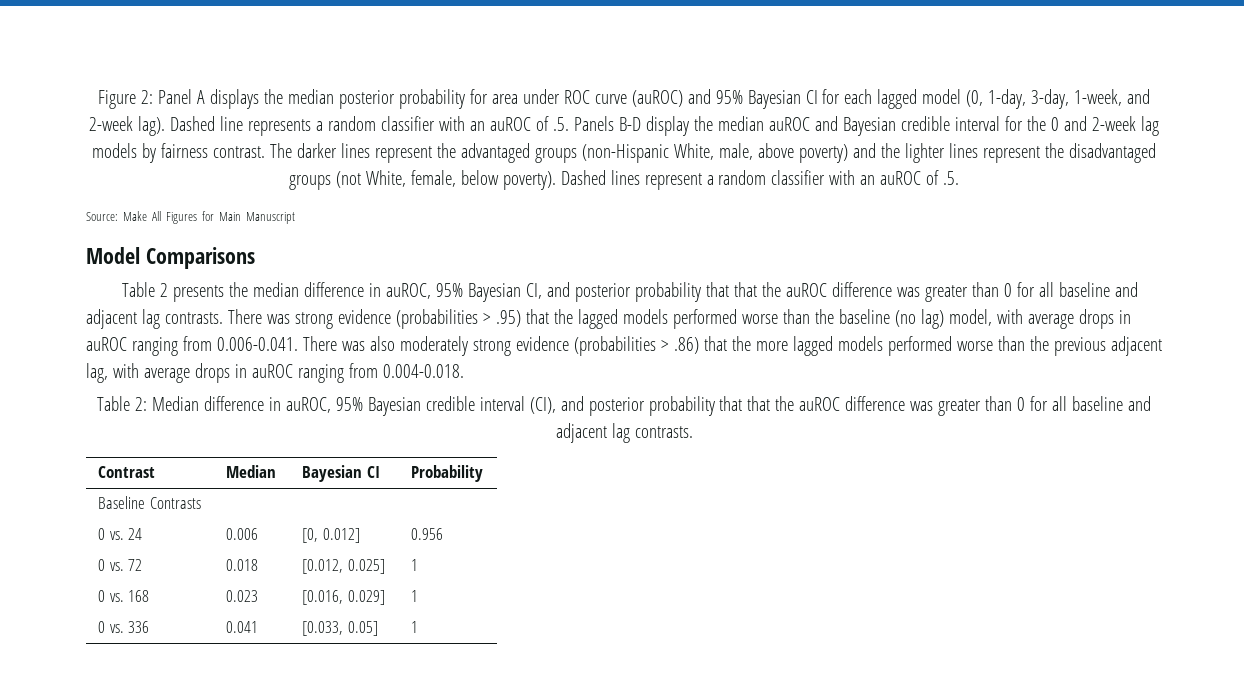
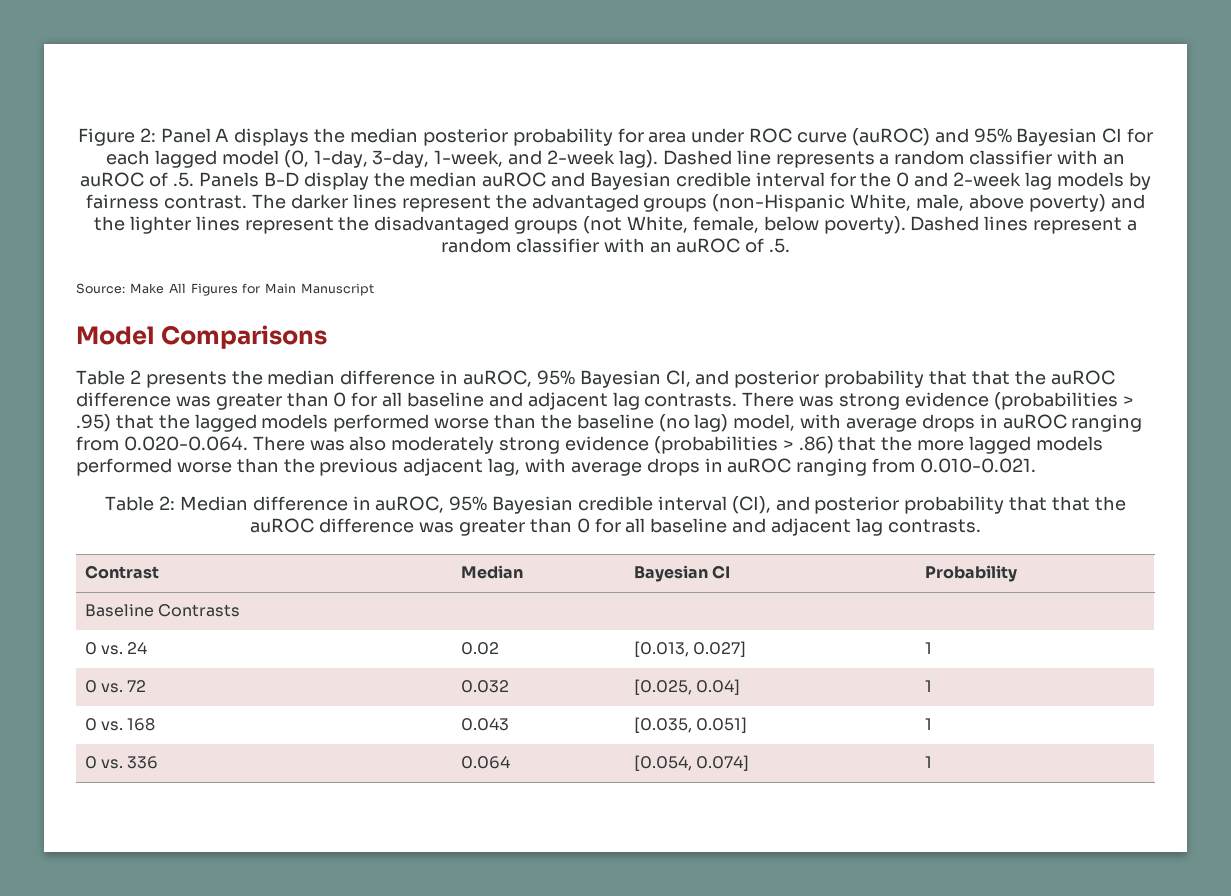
- There was strong evidence (probabilities > .95) that the lagged models performed worse than the baseline (no lag) model, with average drops in auROC ranging from 0.006-0.041. There was also moderately strong evidence (probabilities > .86) that the more lagged models performed worse than the previous adjacent lag, with average drops in auROC ranging from 0.004-0.018.
+ There was strong evidence (probabilities > .95) that the lagged models performed worse than the baseline (no lag) model, with average drops in auROC ranging from 0.020-0.064. There was also moderately strong evidence (probabilities > .86) that the more lagged models performed worse than the previous adjacent lag, with average drops in auROC ranging from 0.010-0.021.
- 0 vs. 24 | 0.006 | [0, 0.012] | 0.956
+ 0 vs. 24 | 0.02 | [0.013, 0.027] | 1
- 0 vs. 72 | 0.018 | [0.012, 0.025] | 1
+ 0 vs. 72 | 0.032 | [0.025, 0.04] | 1
- 0 vs. 168 | 0.023 | [0.016, 0.029] | 1
+ 0 vs. 168 | 0.043 | [0.035, 0.051] | 1
- 0 vs. 336 | 0.041 | [0.033, 0.05] | 1
+ 0 vs. 336 | 0.064 | [0.054, 0.074] | 1

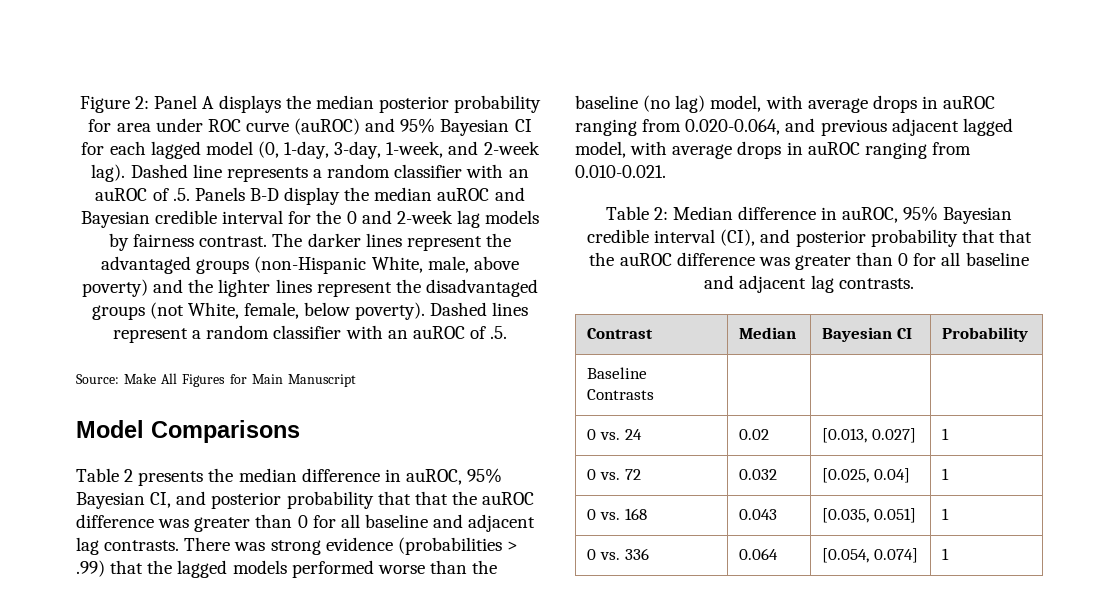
- There was strong evidence (probabilities > .95) that the lagged models performed worse than the baseline (no lag) model, with average drops in auROC ranging from 0.020-0.064. There was also moderately strong evidence (probabilities > .86) that the more lagged models performed worse than the previous adjacent lag, with average drops in auROC ranging from 0.010-0.021.
+ There was strong evidence (probabilities > .99) that the lagged models performed worse than the baseline (no lag) model, with average drops in auROC ranging from 0.020-0.064, and previous adjacent lagged model, with average drops in auROC ranging from 0.010-0.021.

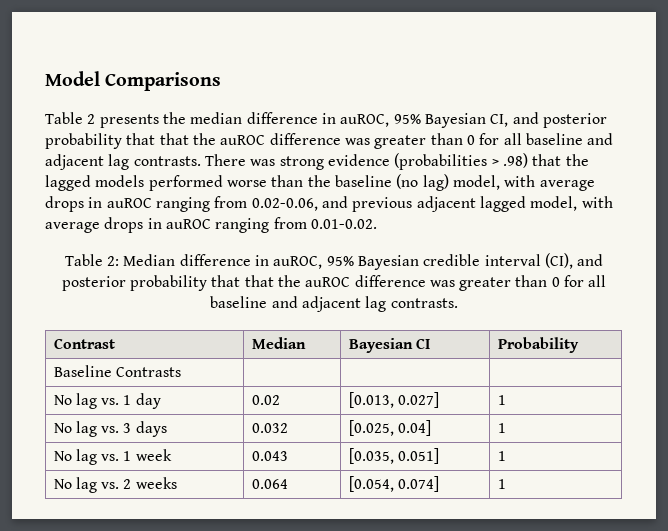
- Figure 2: Panel A displays the median posterior probability for area under ROC curve (auROC) and 95% Bayesian CI for each lagged model (0, 1-day, 3-day, 1-week, and 2-week lag). Dashed line represents a random classifier with an auROC of .5. Panels B-D display the median auROC and Bayesian credible interval for the 0 and 2-week lag models by fairness contrast. The darker lines represent the advantaged groups (non-Hispanic White, male, above poverty) and the lighter lines represent the disadvantaged groups (not White, female, below poverty). Dashed lines represent a random classifier with an auROC of .5.
- Source: Make All Figures for Main Manuscript
- There was strong evidence (probabilities > .99) that the lagged models performed worse than the baseline (no lag) model, with average drops in auROC ranging from 0.020-0.064, and previous adjacent lagged model, with average drops in auROC ranging from 0.010-0.021.
+ There was strong evidence (probabilities > .98) that the lagged models performed worse than the baseline (no lag) model, with average drops in auROC ranging from 0.02-0.06, and previous adjacent lagged model, with average drops in auROC ranging from 0.01-0.02.
- 0 vs. 24 | 0.02 | [0.013, 0.027] | 1
+ No lag vs. 1 day | 0.02 | [0.013, 0.027] | 1
- 0 vs. 72 | 0.032 | [0.025, 0.04] | 1
+ No lag vs. 3 days | 0.032 | [0.025, 0.04] | 1
- 0 vs. 168 | 0.043 | [0.035, 0.051] | 1
+ No lag vs. 1 week | 0.043 | [0.035, 0.051] | 1
- 0 vs. 336 | 0.064 | [0.054, 0.074] | 1
+ No lag vs. 2 weeks | 0.064 | [0.054, 0.074] | 1

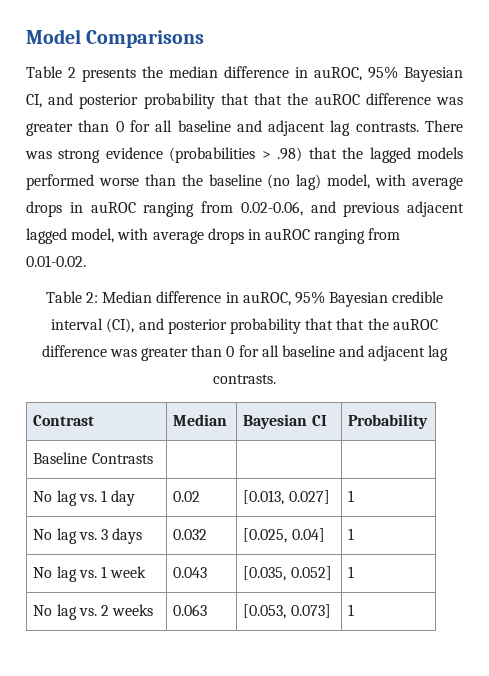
- No lag vs. 1 week | 0.043 | [0.035, 0.051] | 1
+ No lag vs. 1 week | 0.043 | [0.035, 0.052] | 1
- No lag vs. 2 weeks | 0.064 | [0.054, 0.074] | 1
+ No lag vs. 2 weeks | 0.063 | [0.053, 0.073] | 1

